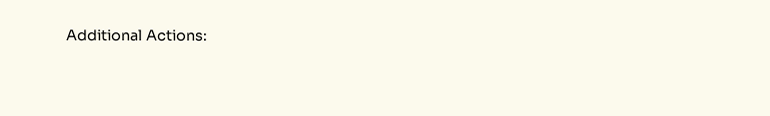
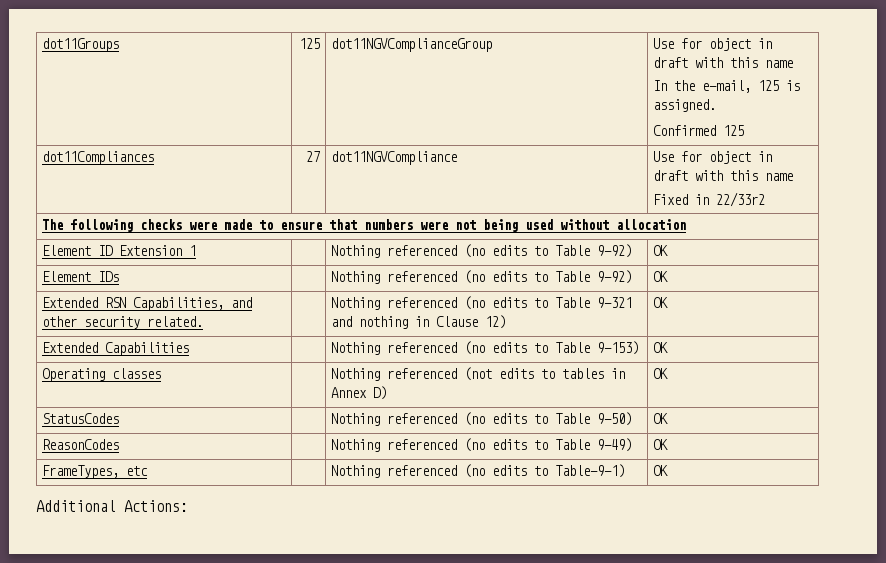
+ dot11Groups | 125 | dot11NGVComplianceGroup | Use for object in draft with this name
+ In the e-mail, 125 is assigned.
+ Confirmed 125
+ dot11Compliances | 27 | dot11NGVCompliance | Use for object in draft with this name
+ Fixed in 22/33r2
+ The following checks were made to ensure that numbers were not being used without allocation
+ Element ID Extension 1 | | Nothing referenced (no edits to Table 9-92) | OK
+ Element IDs | | Nothing referenced (no edits to Table 9-92) | OK
+ Extended RSN Capabilities, and other security related. | | Nothing referenced (no edits to Table 9-321 and nothing in Clause 12) | OK
+ Extended Capabilities | | Nothing referenced (no edits to Table 9-153) | OK
+ Operating classes | | Nothing referenced (not edits to tables in Annex D) | OK
+ StatusCodes | | Nothing referenced (no edits to Table 9-50) | OK
+ ReasonCodes | | Nothing referenced (no edits to Table 9-49) | OK
+ FrameTypes, etc | | Nothing referenced (no edits to Table-9-1) | OK

